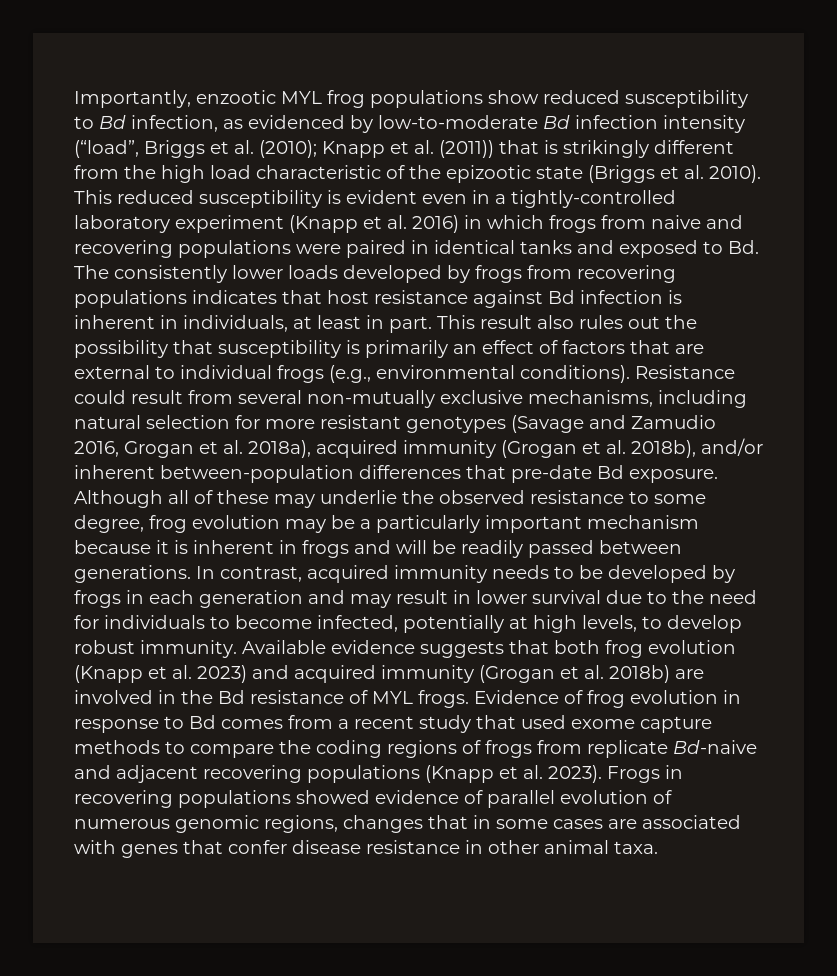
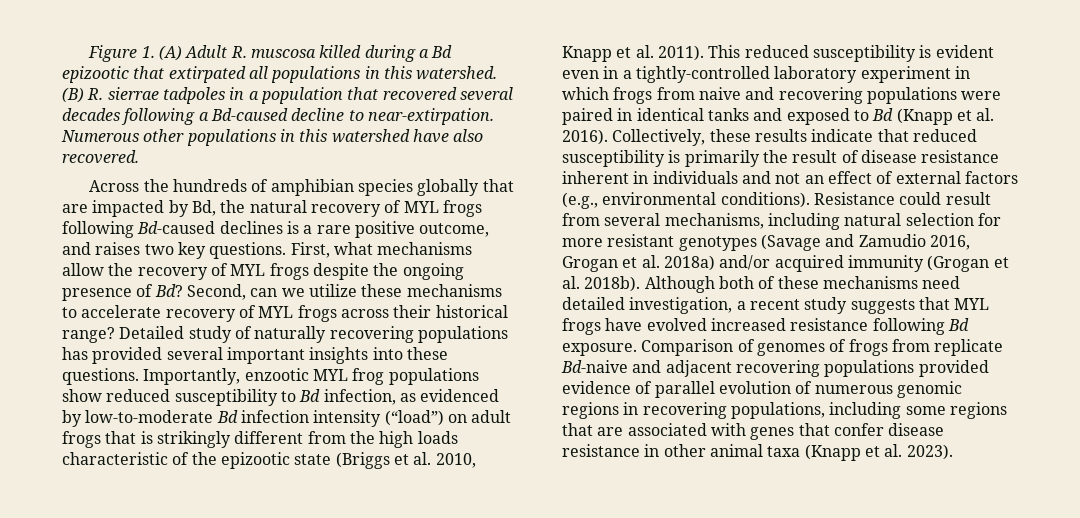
+ Figure 1. (A) Adult R. muscosa killed during a Bd epizootic that extirpated all populations in this watershed. (B) R. sierrae tadpoles in a population that recovered several decades following a Bd-caused decline to near-extirpation. Numerous other populations in this watershed have also recovered.
+ Across the hundreds of amphibian species globally that are impacted by Bd, the natural recovery of MYL frogs following Bd-caused declines is a rare positive outcome, and raises two key questions. First, what mechanisms allow the recovery of MYL frogs despite the ongoing presence of Bd? Second, can we utilize these mechanisms to accelerate recovery of MYL frogs across their historical range? Detailed study of naturally recovering populations has provided several important insights into these questions.
- Importantly, enzootic MYL frog populations show reduced susceptibility to Bd infection, as evidenced by low-to-moderate Bd infection intensity (“load”, Briggs et al. (2010); Knapp et al. (2011)) that is strikingly different from the high load characteristic of the epizootic state (Briggs et al. 2010).
+ Importantly, enzootic MYL frog populations show reduced susceptibility to Bd infection, as evidenced by low-to-moderate Bd infection intensity (“load”) on adult frogs that is strikingly different from the high loads characteristic of the epizootic state (Briggs et al. 2010, Knapp et al. 2011).
- This reduced susceptibility is evident even in a tightly-controlled laboratory experiment (Knapp et al. 2016) in which frogs from naive and recovering populations were paired in identical tanks and exposed to Bd. The consistently lower loads developed by frogs from recovering populations indicates that host resistance against Bd infection is inherent in individuals, at least in part. This result also rules out the possibility that susceptibility is primarily an effect of factors that are external to individual frogs (e.g., environmental conditions).
+ This reduced susceptibility is evident even in a tightly-controlled laboratory experiment in which frogs from naive and recovering populations were paired in identical tanks and exposed to Bd (Knapp et al. 2016). Collectively, these results indicate that reduced susceptibility is primarily the result of disease resistance inherent in individuals and not an effect of external factors (e.g., environmental conditions).
- Resistance could result from several non-mutually exclusive mechanisms, including natural selection for more resistant genotypes (Savage and Zamudio 2016, Grogan et al. 2018a), acquired immunity (Grogan et al. 2018b), and/or inherent between-population differences that pre-date Bd exposure. Although all of these may underlie the observed resistance to some degree, frog evolution may be a particularly important mechanism because it is inherent in frogs and will be readily passed between generations. In contrast, acquired immunity needs to be developed by frogs in each generation and may result in lower survival due to the need for individuals to become infected, potentially at high levels, to develop robust immunity. Available evidence suggests that both frog evolution (Knapp et al. 2023) and acquired immunity (Grogan et al. 2018b) are involved in the Bd resistance of MYL frogs. Evidence of frog evolution in response to Bd comes from a recent study that used exome capture methods to compare the coding regions of frogs from replicate Bd-naive and adjacent recovering populations (Knapp et al. 2023). Frogs in recovering populations showed evidence of parallel evolution of numerous genomic regions, changes that in some cases are associated with genes that confer disease resistance in other animal taxa.
+ Resistance could result from several mechanisms, including natural selection for more resistant genotypes (Savage and Zamudio 2016, Grogan et al. 2018a) and/or acquired immunity (Grogan et al. 2018b). Although both of these mechanisms need detailed investigation, a recent study suggests that MYL frogs have evolved increased resistance following Bd exposure. Comparison of genomes of frogs from replicate Bd-naive and adjacent recovering populations provided evidence of parallel evolution of numerous genomic regions in recovering populations, including some regions that are associated with genes that confer disease resistance in other animal taxa (Knapp et al. 2023).

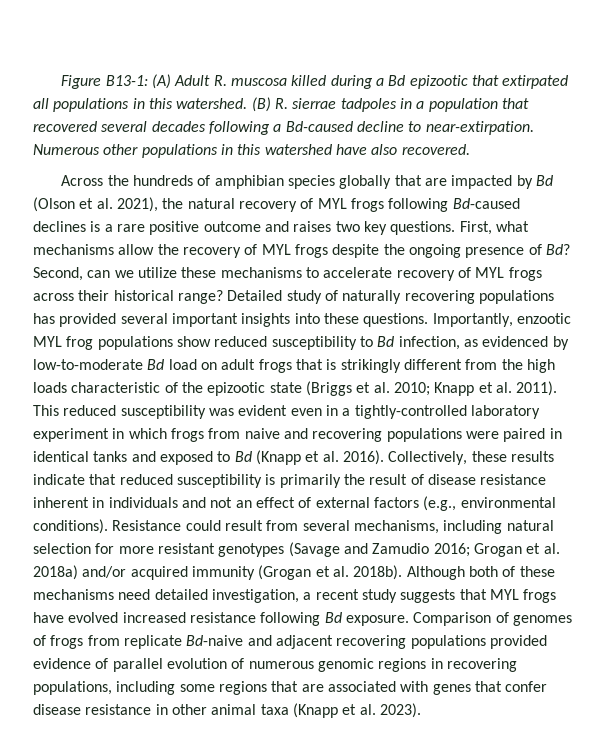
- Figure 1. (A) Adult R. muscosa killed during a Bd epizootic that extirpated all populations in this watershed.
+ Figure B13-1: (A) Adult R. muscosa killed during a Bd epizootic that extirpated all populations in this watershed.
- Across the hundreds of amphibian species globally that are impacted by Bd, the natural recovery of MYL frogs following Bd-caused declines is a rare positive outcome, and raises two key questions.
+ Across the hundreds of amphibian species globally that are impacted by Bd (Olson et al. 2021), the natural recovery of MYL frogs following Bd-caused declines is a rare positive outcome and raises two key questions.
- Importantly, enzootic MYL frog populations show reduced susceptibility to Bd infection, as evidenced by low-to-moderate Bd infection intensity (“load”) on adult frogs that is strikingly different from the high loads characteristic of the epizootic state (Briggs et al. 2010, Knapp et al. 2011).
+ Importantly, enzootic MYL frog populations show reduced susceptibility to Bd infection, as evidenced by low-to-moderate Bd load on adult frogs that is strikingly different from the high loads characteristic of the epizootic state (Briggs et al. 2010; Knapp et al. 2011).
- This reduced susceptibility is evident even in a tightly-controlled laboratory experiment in which frogs from naive and recovering populations were paired in identical tanks and exposed to Bd (Knapp et al. 2016).
+ This reduced susceptibility was evident even in a tightly-controlled laboratory experiment in which frogs from naive and recovering populations were paired in identical tanks and exposed to Bd (Knapp et al. 2016).
- Resistance could result from several mechanisms, including natural selection for more resistant genotypes (Savage and Zamudio 2016, Grogan et al. 2018a) and/or acquired immunity (Grogan et al. 2018b).
+ Resistance could result from several mechanisms, including natural selection for more resistant genotypes (Savage and Zamudio 2016; Grogan et al. 2018a) and/or acquired immunity (Grogan et al. 2018b).

